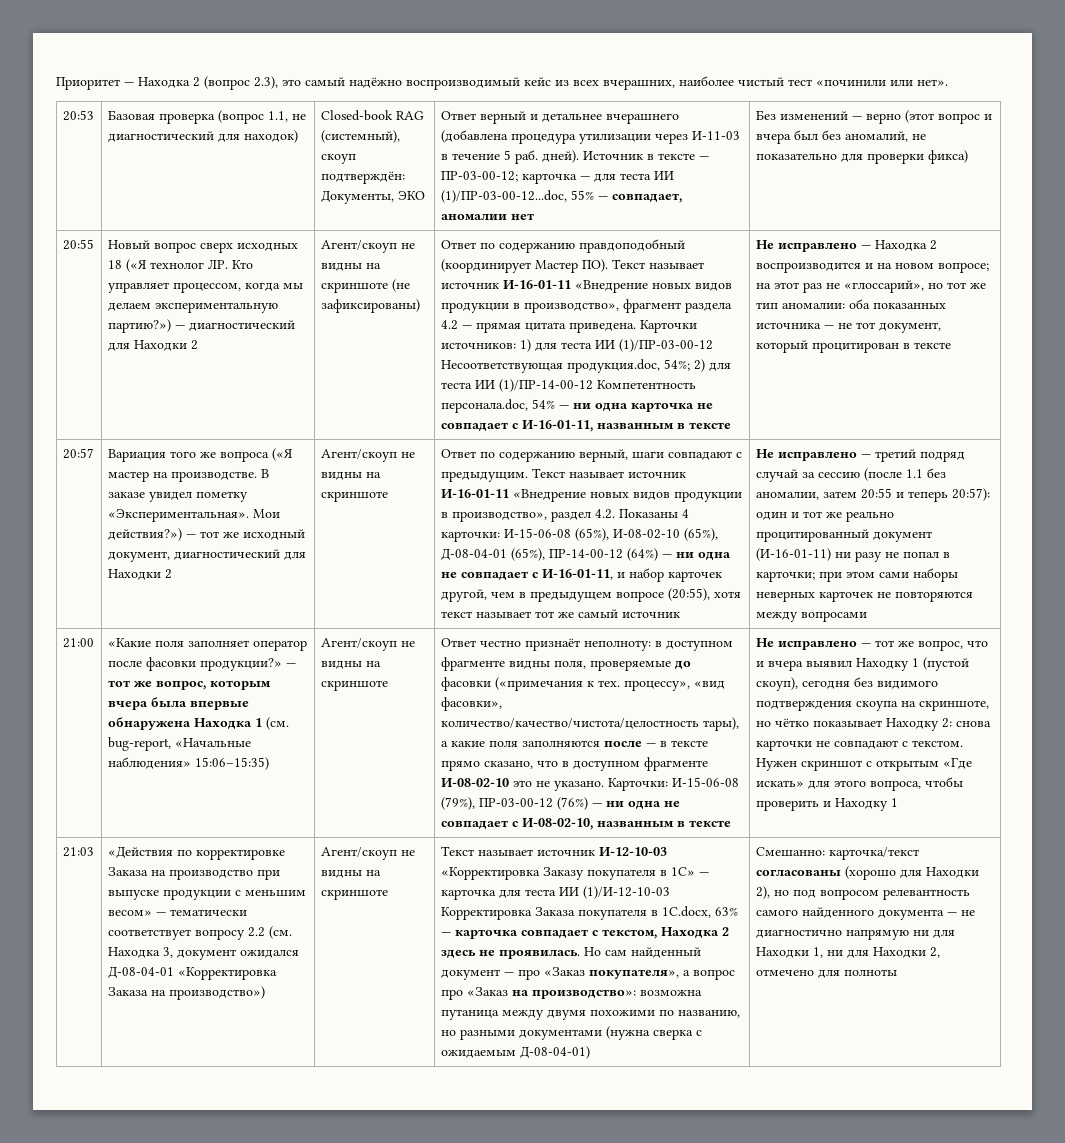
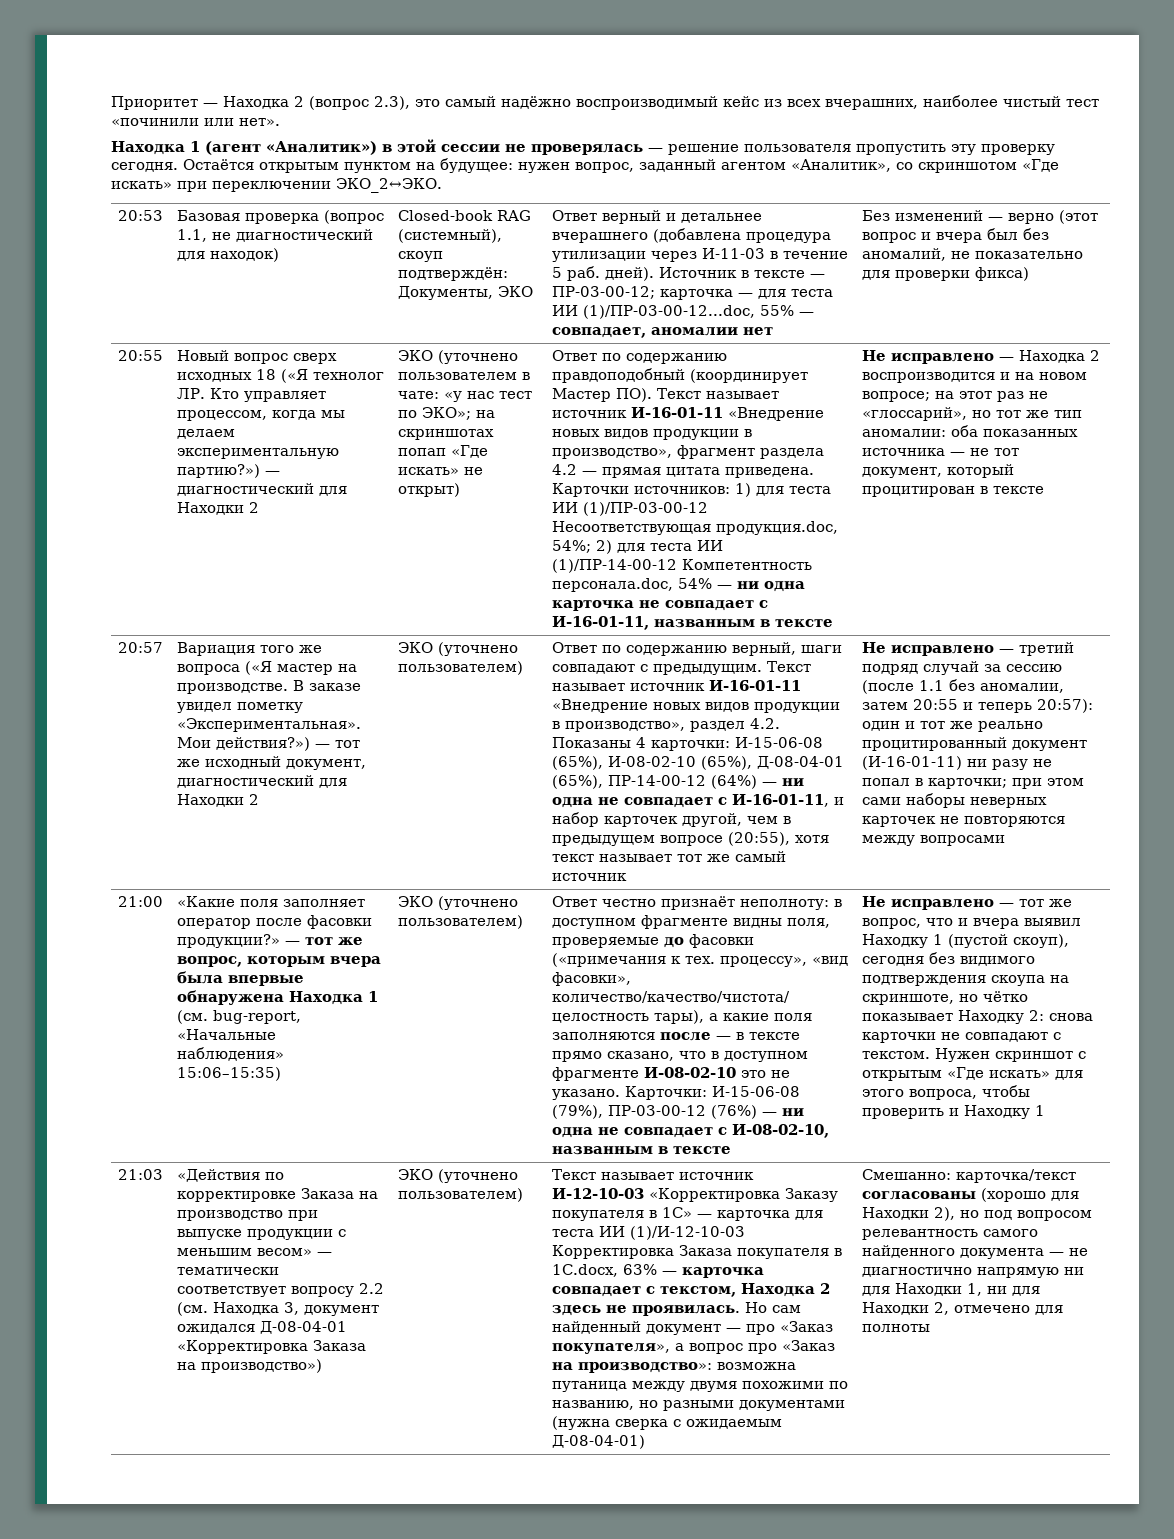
+ Находка 1 (агент «Аналитик») в этой сессии не проверялась — решение пользователя пропустить эту проверку сегодня. Остаётся открытым пунктом на будущее: нужен вопрос, заданный агентом «Аналитик», со скриншотом «Где искать» при переключении ЭКО_2↔ЭКО.
- Агент/скоуп не видны на скриншоте (не зафиксированы)
+ ЭКО (уточнено пользователем в чате: «у нас тест по ЭКО»; на скриншотах попап «Где искать» не открыт)
- — тот же исходный документ, диагностический для Находки 2 | Агент/скоуп не видны на скриншоте
+ — тот же исходный документ, диагностический для Находки 2 | ЭКО (уточнено пользователем)
- — тот же вопрос, которым вчера была впервые обнаружена Находка 1 (см. bug-report, «Начальные наблюдения» 15:06–15:35) | Агент/скоуп не видны на скриншоте
+ — тот же вопрос, которым вчера была впервые обнаружена Находка 1 (см. bug-report, «Начальные наблюдения» 15:06–15:35) | ЭКО (уточнено пользователем)
- «Действия по корректировке Заказа на производство при выпуске продукции с меньшим весом» — тематически соответствует вопросу 2.2 (см. Находка 3, документ ожидался Д-08-04-01 «Корректировка Заказа на производство») | Агент/скоуп не видны на скриншоте
+ «Действия по корректировке Заказа на производство при выпуске продукции с меньшим весом» — тематически соответствует вопросу 2.2 (см. Находка 3, документ ожидался Д-08-04-01 «Корректировка Заказа на производство») | ЭКО (уточнено пользователем)

